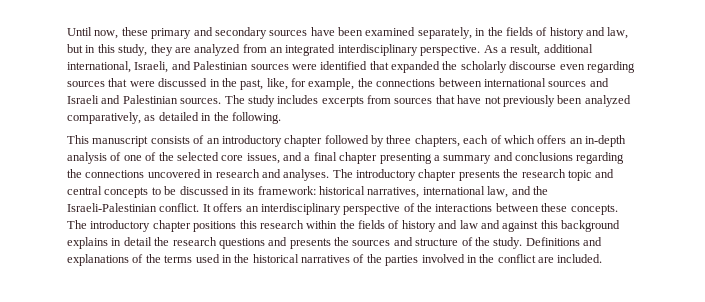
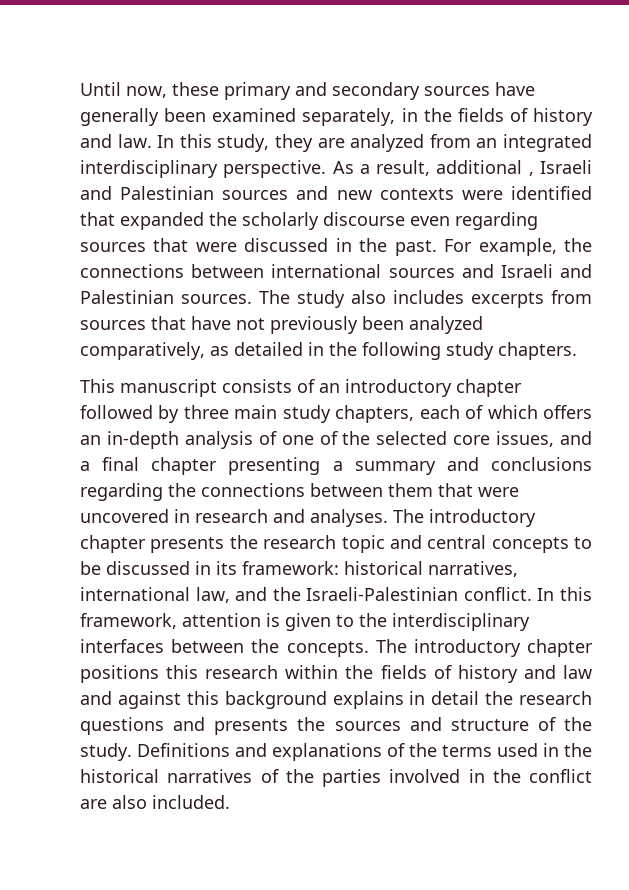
- Until now, these primary and secondary sources have been examined separately, in the fields of history and law, but in this study, they are analyzed from an integrated interdisciplinary perspective.
+ Until now, these primary and secondary sources have generally been examined separately, in the fields of history and law. In this study, they are analyzed from an integrated interdisciplinary perspective.
- As a result, additional international, Israeli, and Palestinian sources were identified that expanded the scholarly discourse even regarding sources that were discussed in the past, like, for example, the connections between international sources and Israeli and Palestinian sources.
+ As a result, additional , Israeli and Palestinian sources and new contexts were identified that expanded the scholarly discourse even regarding sources that were discussed in the past. For example, the connections between international sources and Israeli and Palestinian sources.
- The study includes excerpts from sources that have not previously been analyzed comparatively, as detailed in the following.
+ The study also includes excerpts from sources that have not previously been analyzed comparatively, as detailed in the following study chapters.
- This manuscript consists of an introductory chapter followed by three chapters, each of which offers an in-depth analysis of one of the selected core issues, and a final chapter presenting a summary and conclusions regarding the connections uncovered in research and analyses.
+ This manuscript consists of an introductory chapter followed by three main study chapters, each of which offers an in-depth analysis of one of the selected core issues, and a final chapter presenting a summary and conclusions regarding the connections between them that were uncovered in research and analyses.
- It offers an interdisciplinary perspective of the interactions between these concepts.
+ In this framework, attention is given to the interdisciplinary interfaces between the concepts.
- Definitions and explanations of the terms used in the historical narratives of the parties involved in the conflict are included.
+ Definitions and explanations of the terms used in the historical narratives of the parties involved in the conflict are also included.

